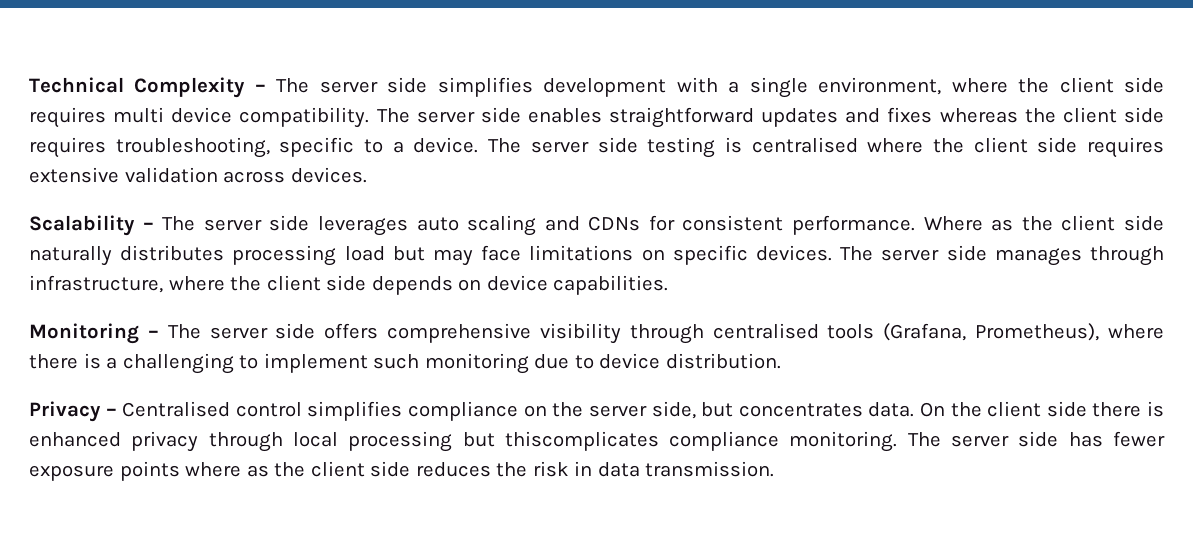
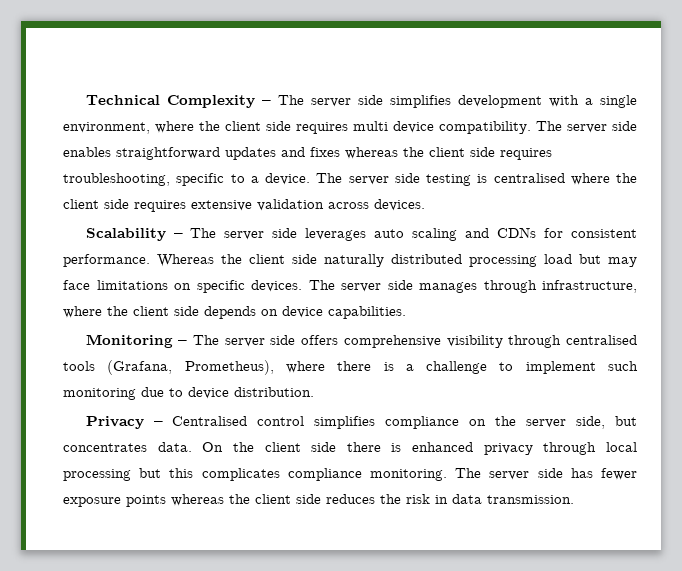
- Where as the client side naturally distributes processing load but may face limitations on specific devices.
+ Whereas the client side naturally distributed processing load but may face limitations on specific devices.
- Monitoring – The server side offers comprehensive visibility through centralised tools (Grafana, Prometheus), where there is a challenging to implement such monitoring due to device distribution.
+ Monitoring – The server side offers comprehensive visibility through centralised tools (Grafana, Prometheus), where there is a challenge to implement such monitoring due to device distribution.
- On the client side there is enhanced privacy through local processing but thiscomplicates compliance monitoring.
+ On the client side there is enhanced privacy through local processing but this complicates compliance monitoring.
- The server side has fewer exposure points where as the client side reduces the risk in data transmission.
+ The server side has fewer exposure points whereas the client side reduces the risk in data transmission.

